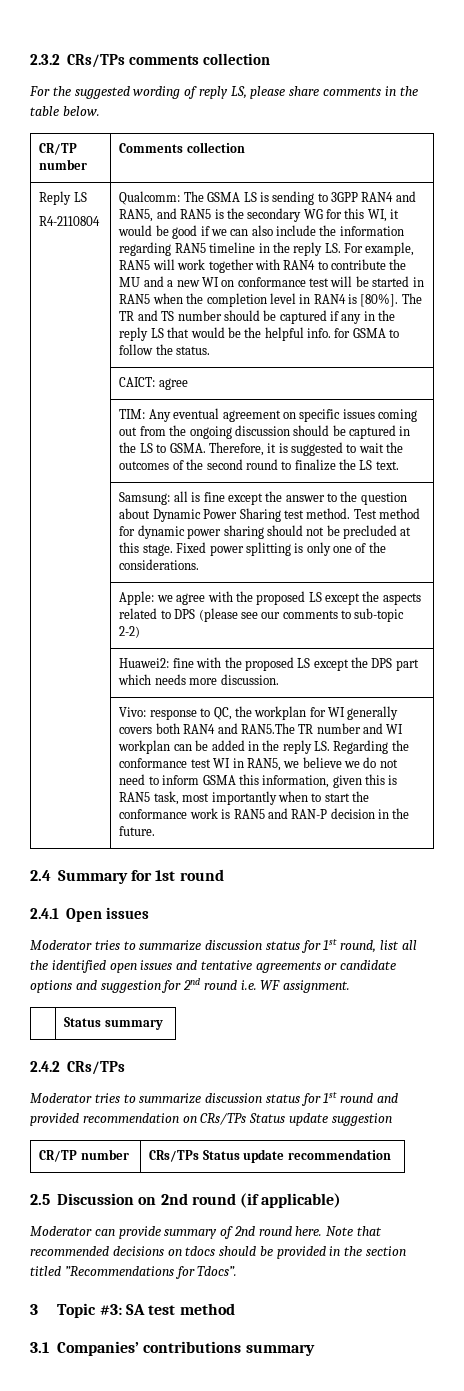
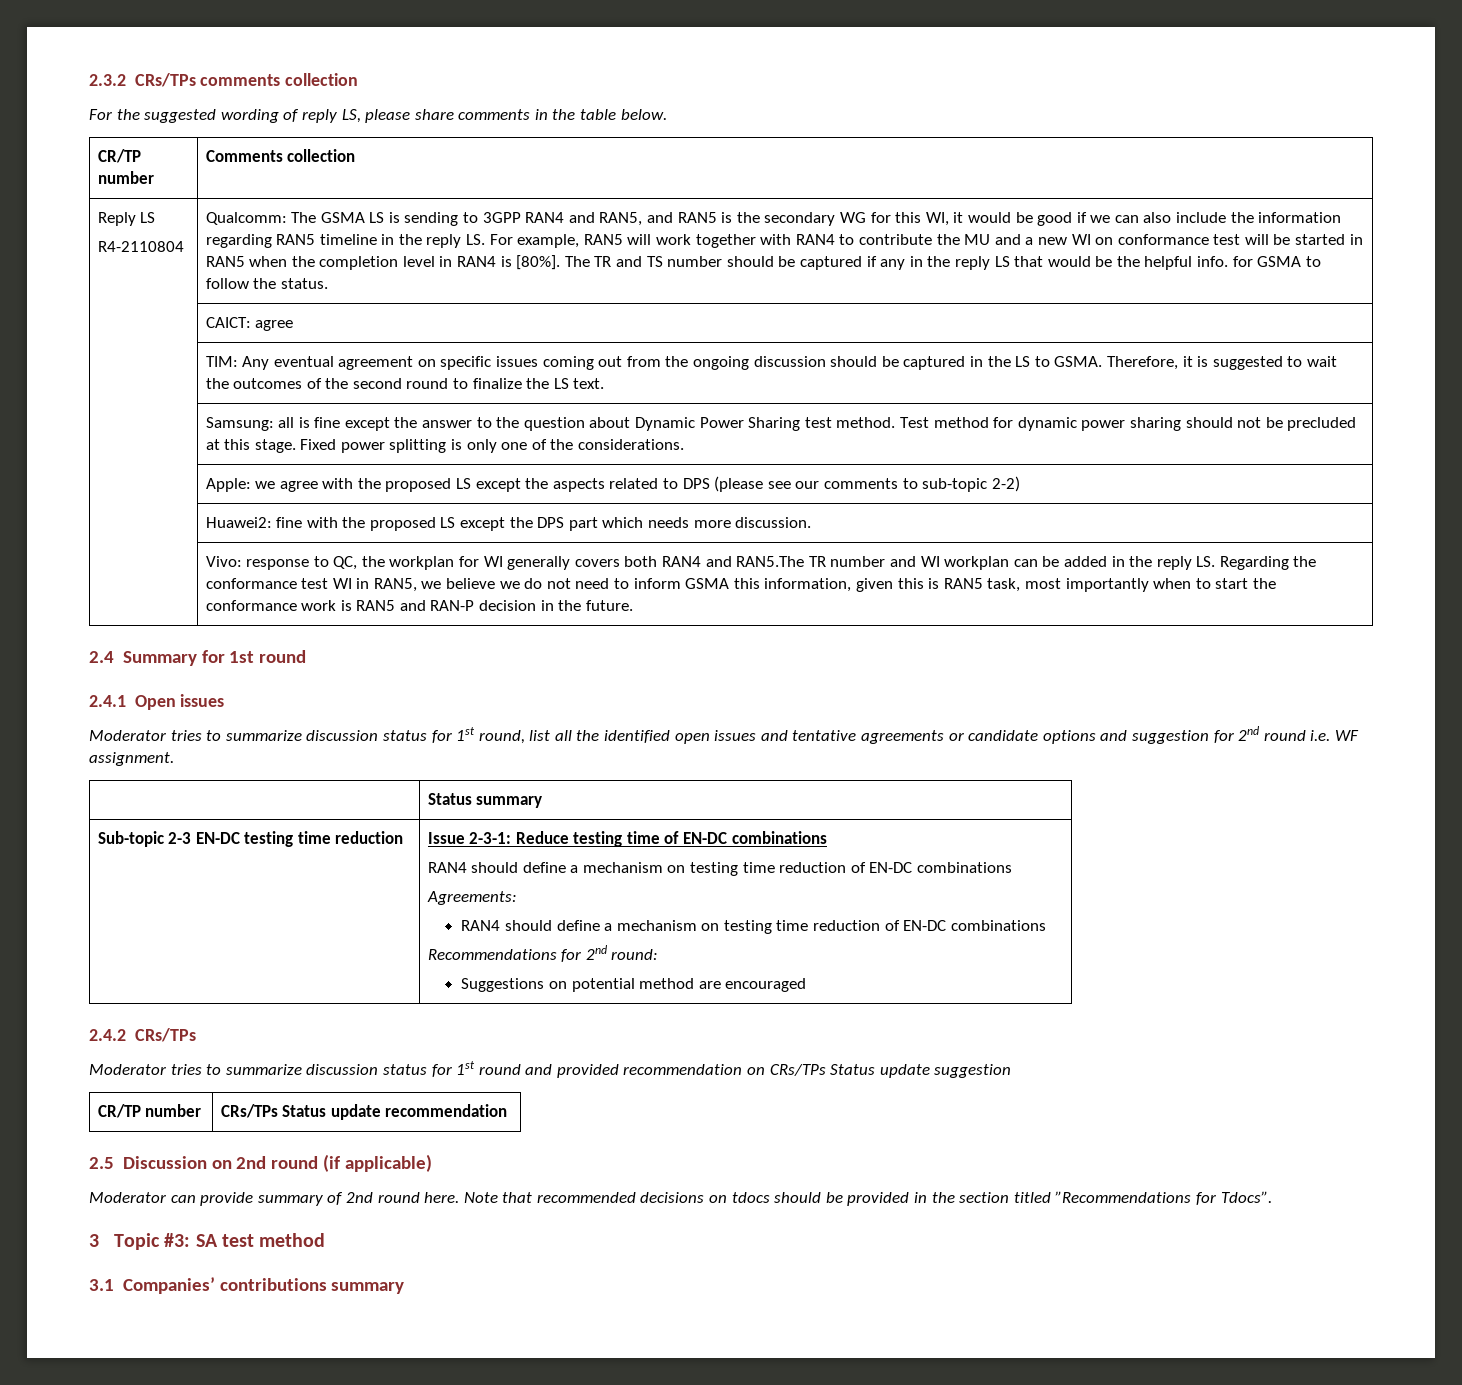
+ Sub-topic 2-3 EN-DC testing time reduction | Issue 2-3-1: Reduce testing time of EN-DC combinations
+ RAN4 should define a mechanism on testing time reduction of EN-DC combinations
+ Agreements:
+ RAN4 should define a mechanism on testing time reduction of EN-DC combinations
+ Recommendations for 2nd round:
+ Suggestions on potential method are encouraged

